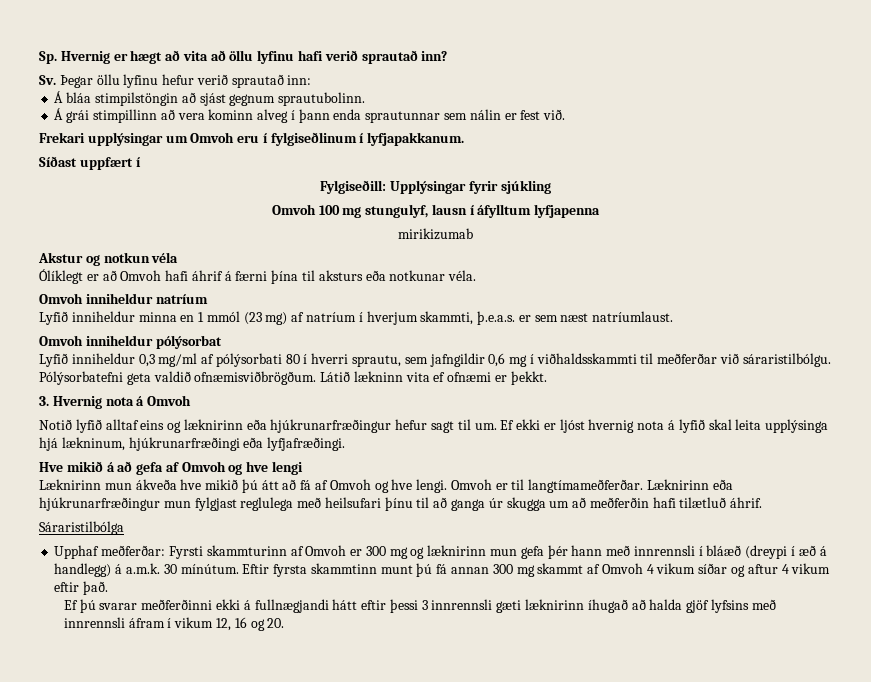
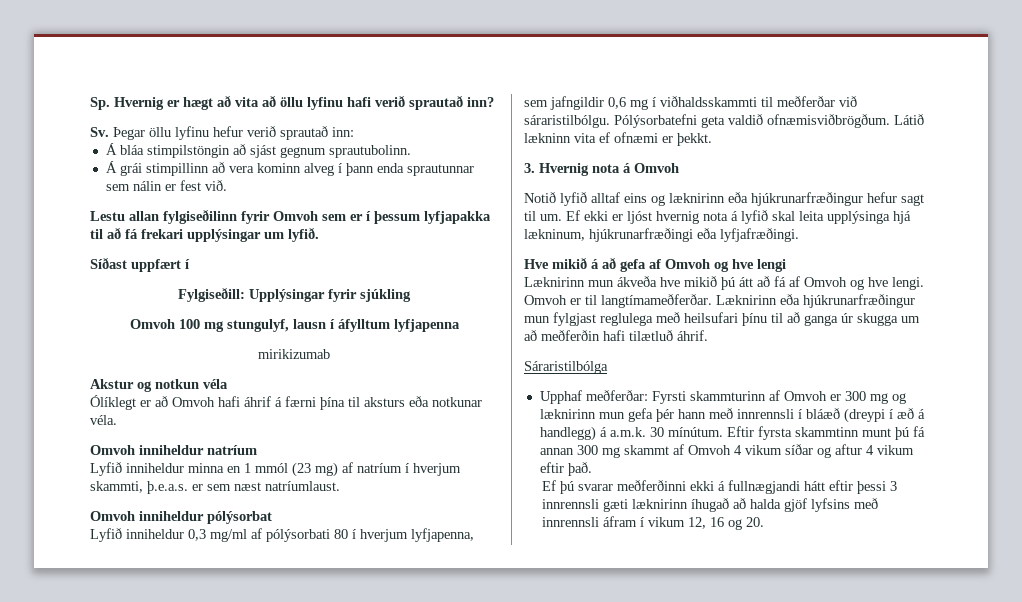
- Frekari upplýsingar um Omvoh eru í fylgiseðlinum í lyfjapakkanum.
+ Lestu allan fylgiseðilinn fyrir Omvoh sem er í þessum lyfjapakka til að fá frekari upplýsingar um lyfið.
- Lyfið inniheldur 0,3 mg/ml af pólýsorbati 80 í hverri sprautu, sem jafngildir 0,6 mg í viðhaldsskammti til meðferðar við sáraristilbólgu.
+ Lyfið inniheldur 0,3 mg/ml af pólýsorbati 80 í hverjum lyfjapenna, sem jafngildir 0,6 mg í viðhaldsskammti til meðferðar við sáraristilbólgu.

